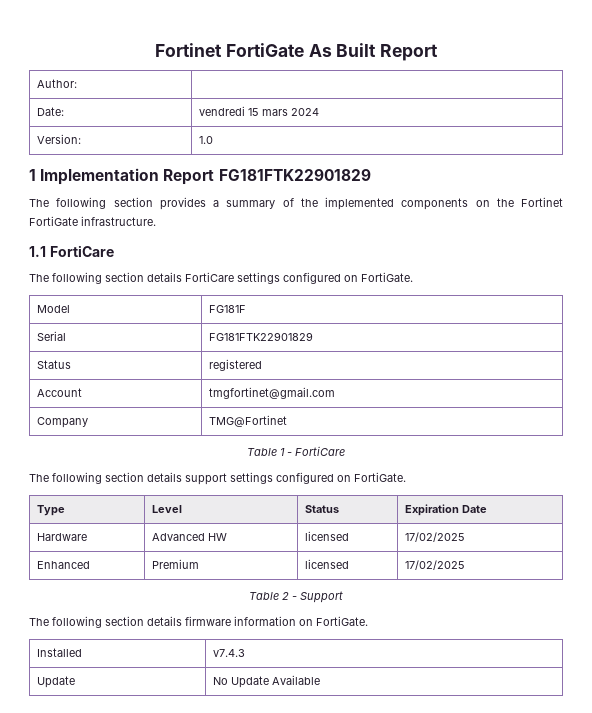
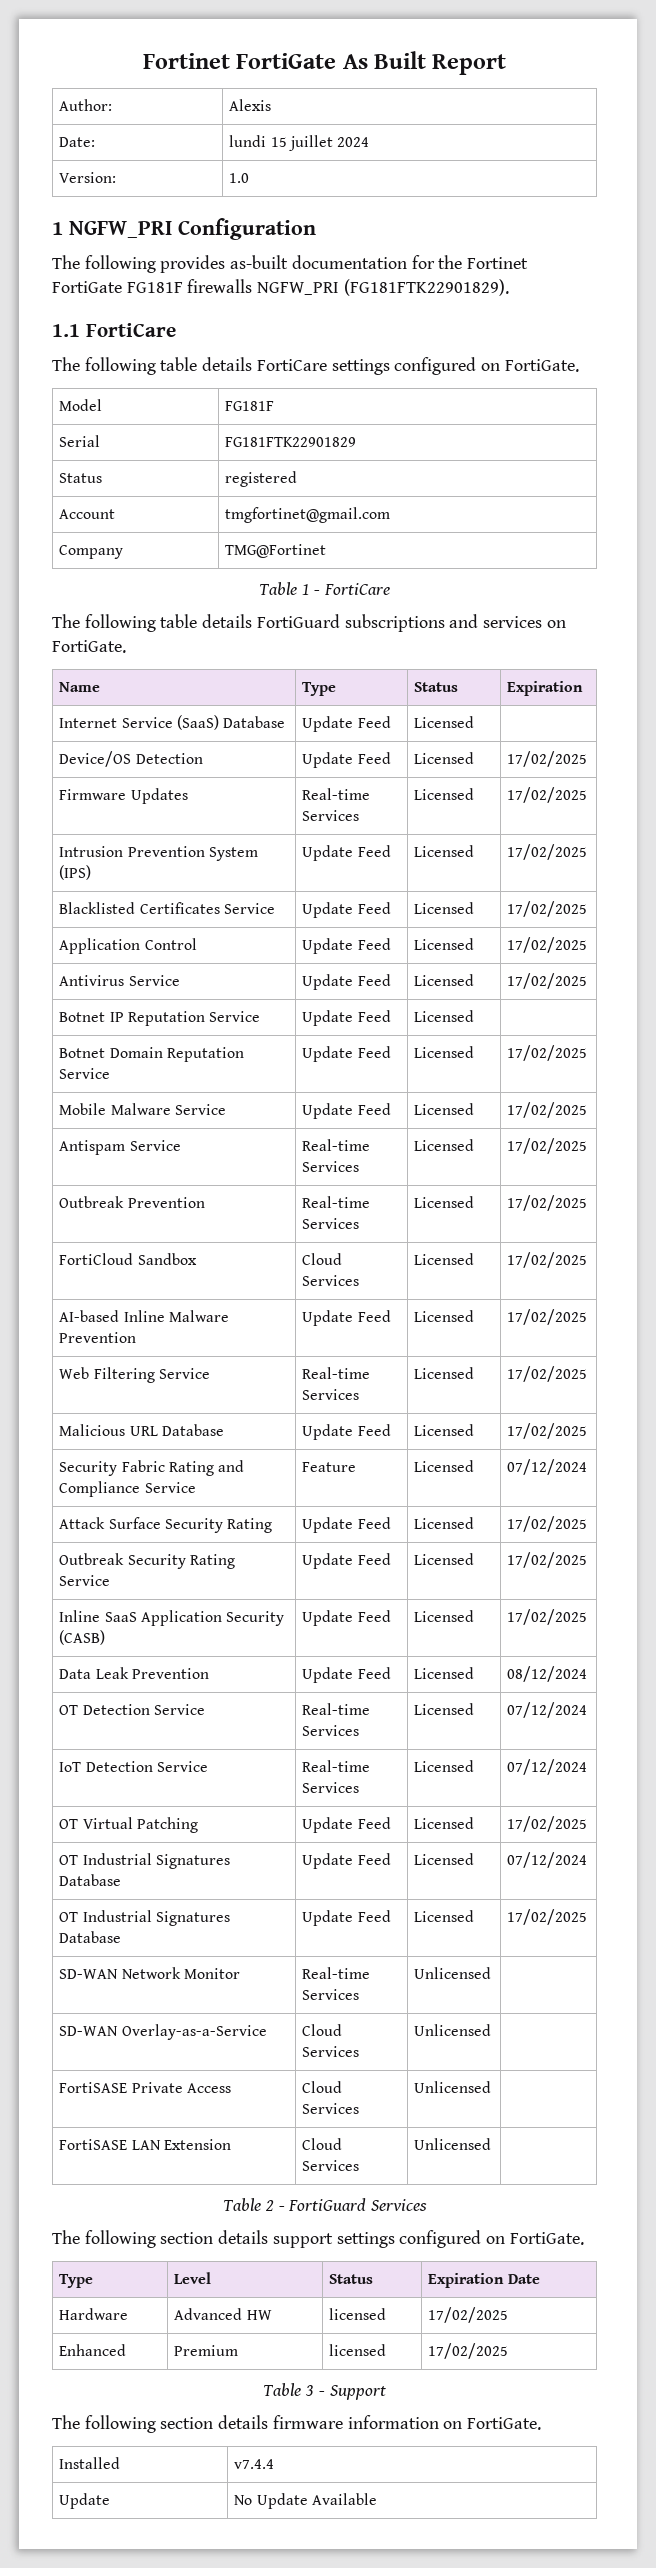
- Author: |
+ Author: | Alexis
- Date: | vendredi 15 mars 2024
+ Date: | lundi 15 juillet 2024
- 1 Implementation Report FG181FTK22901829
- The following section provides a summary of the implemented components on the Fortinet FortiGate infrastructure.
+ 1 NGFW_PRI Configuration
+ The following provides as-built documentation for the Fortinet FortiGate FG181F firewalls NGFW_PRI (FG181FTK22901829).
- The following section details FortiCare settings configured on FortiGate.
+ The following table details FortiCare settings configured on FortiGate.
+ The following table details FortiGuard subscriptions and services on FortiGate.
+ Name | Type | Status | Expiration
+ Internet Service (SaaS) Database | Update Feed | Licensed |
+ Device/OS Detection | Update Feed | Licensed | 17/02/2025
+ Firmware Updates | Real-time Services | Licensed | 17/02/2025
+ Intrusion Prevention System (IPS) | Update Feed | Licensed | 17/02/2025
+ Blacklisted Certificates Service | Update Feed | Licensed | 17/02/2025
+ Application Control | Update Feed | Licensed | 17/02/2025
+ Antivirus Service | Update Feed | Licensed | 17/02/2025
+ Botnet IP Reputation Service | Update Feed | Licensed |
+ Botnet Domain Reputation Service | Update Feed | Licensed | 17/02/2025
+ Mobile Malware Service | Update Feed | Licensed | 17/02/2025
+ Antispam Service | Real-time Services | Licensed | 17/02/2025
+ Outbreak Prevention | Real-time Services | Licensed | 17/02/2025
+ FortiCloud Sandbox | Cloud Services | Licensed | 17/02/2025
+ AI-based Inline Malware Prevention | Update Feed | Licensed | 17/02/2025
+ Web Filtering Service | Real-time Services | Licensed | 17/02/2025
+ Malicious URL Database | Update Feed | Licensed | 17/02/2025
+ Security Fabric Rating and Compliance Service | Feature | Licensed | 07/12/2024
+ Attack Surface Security Rating | Update Feed | Licensed | 17/02/2025
+ Outbreak Security Rating Service | Update Feed | Licensed | 17/02/2025
+ Inline SaaS Application Security (CASB) | Update Feed | Licensed | 17/02/2025
+ Data Leak Prevention | Update Feed | Licensed | 08/12/2024
+ OT Detection Service | Real-time Services | Licensed | 07/12/2024
+ IoT Detection Service | Real-time Services | Licensed | 07/12/2024
+ OT Virtual Patching | Update Feed | Licensed | 17/02/2025
+ OT Industrial Signatures Database | Update Feed | Licensed | 07/12/2024
+ OT Industrial Signatures Database | Update Feed | Licensed | 17/02/2025
+ SD-WAN Network Monitor | Real-time Services | Unlicensed |
+ SD-WAN Overlay-as-a-Service | Cloud Services | Unlicensed |
+ FortiSASE Private Access | Cloud Services | Unlicensed |
+ FortiSASE LAN Extension | Cloud Services | Unlicensed |
+ Table 2 - FortiGuard Services
- Table 2 - Support
+ Table 3 - Support
- Installed | v7.4.3
+ Installed | v7.4.4

